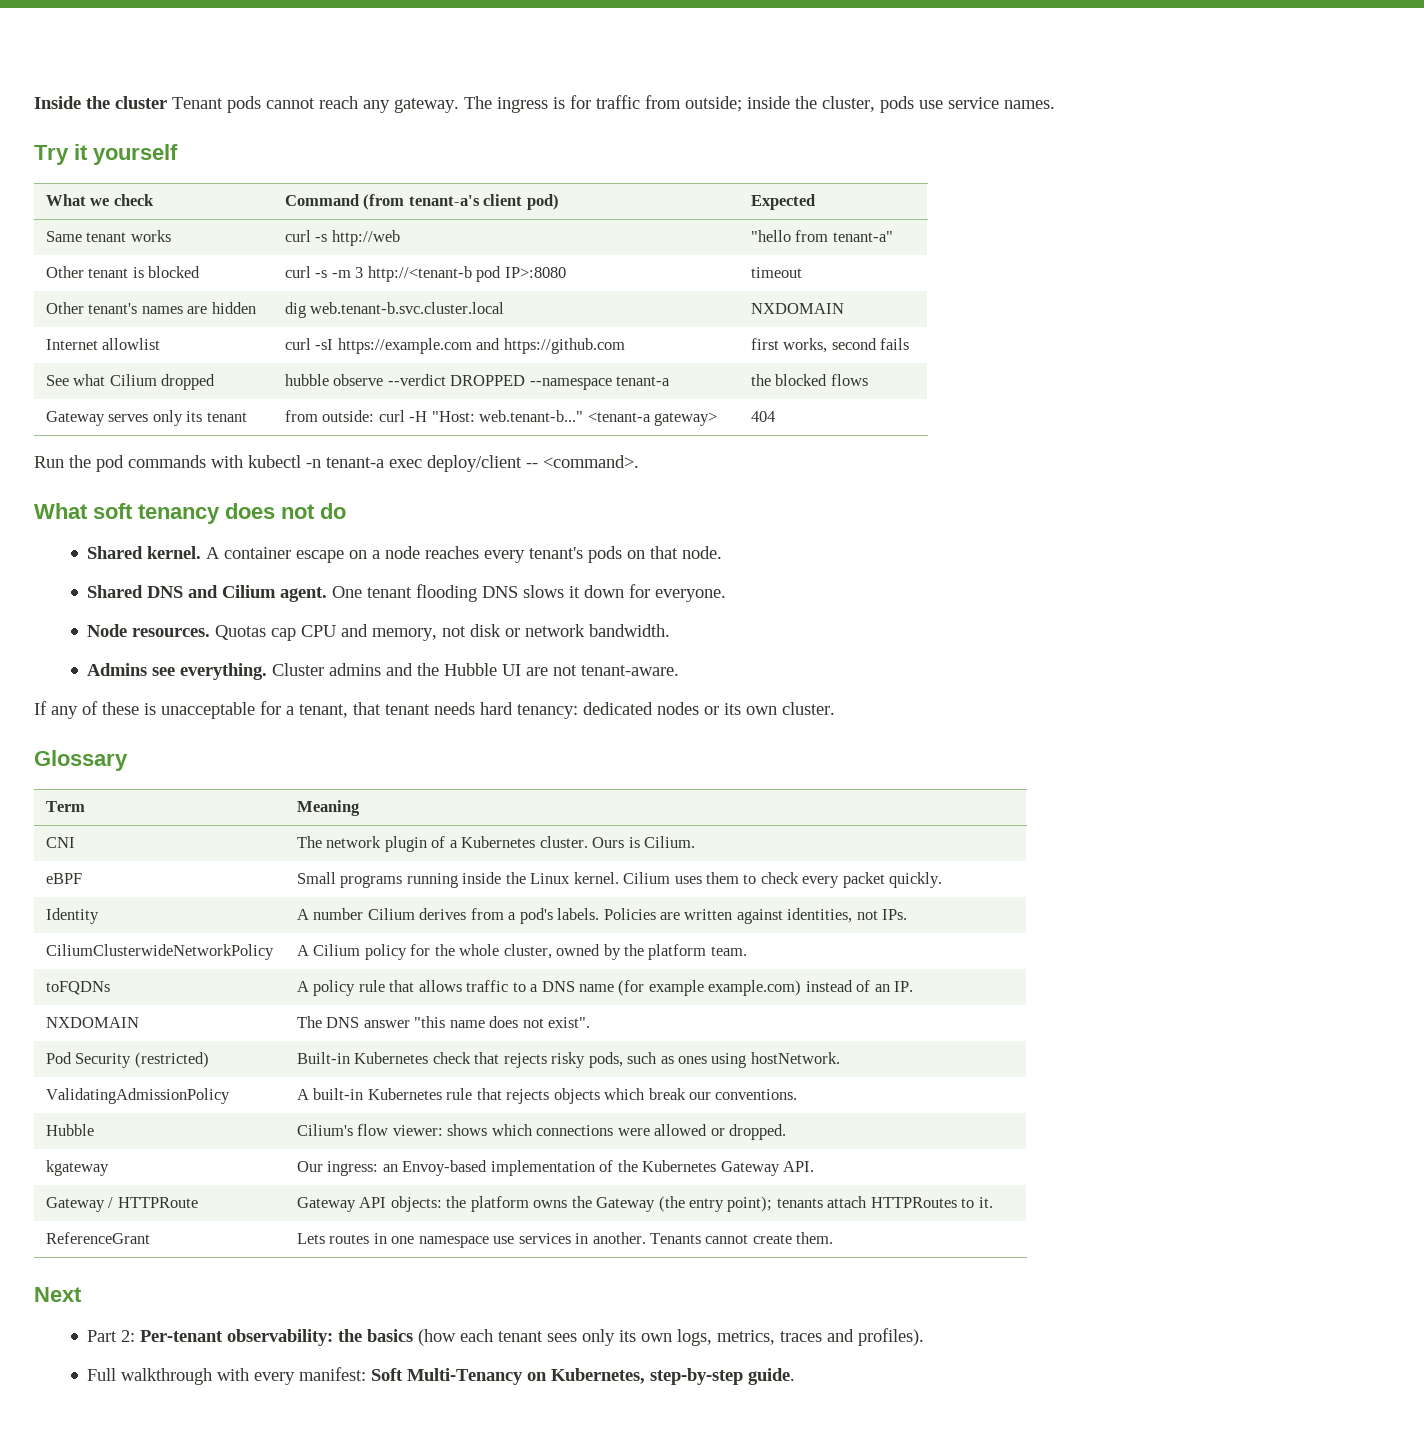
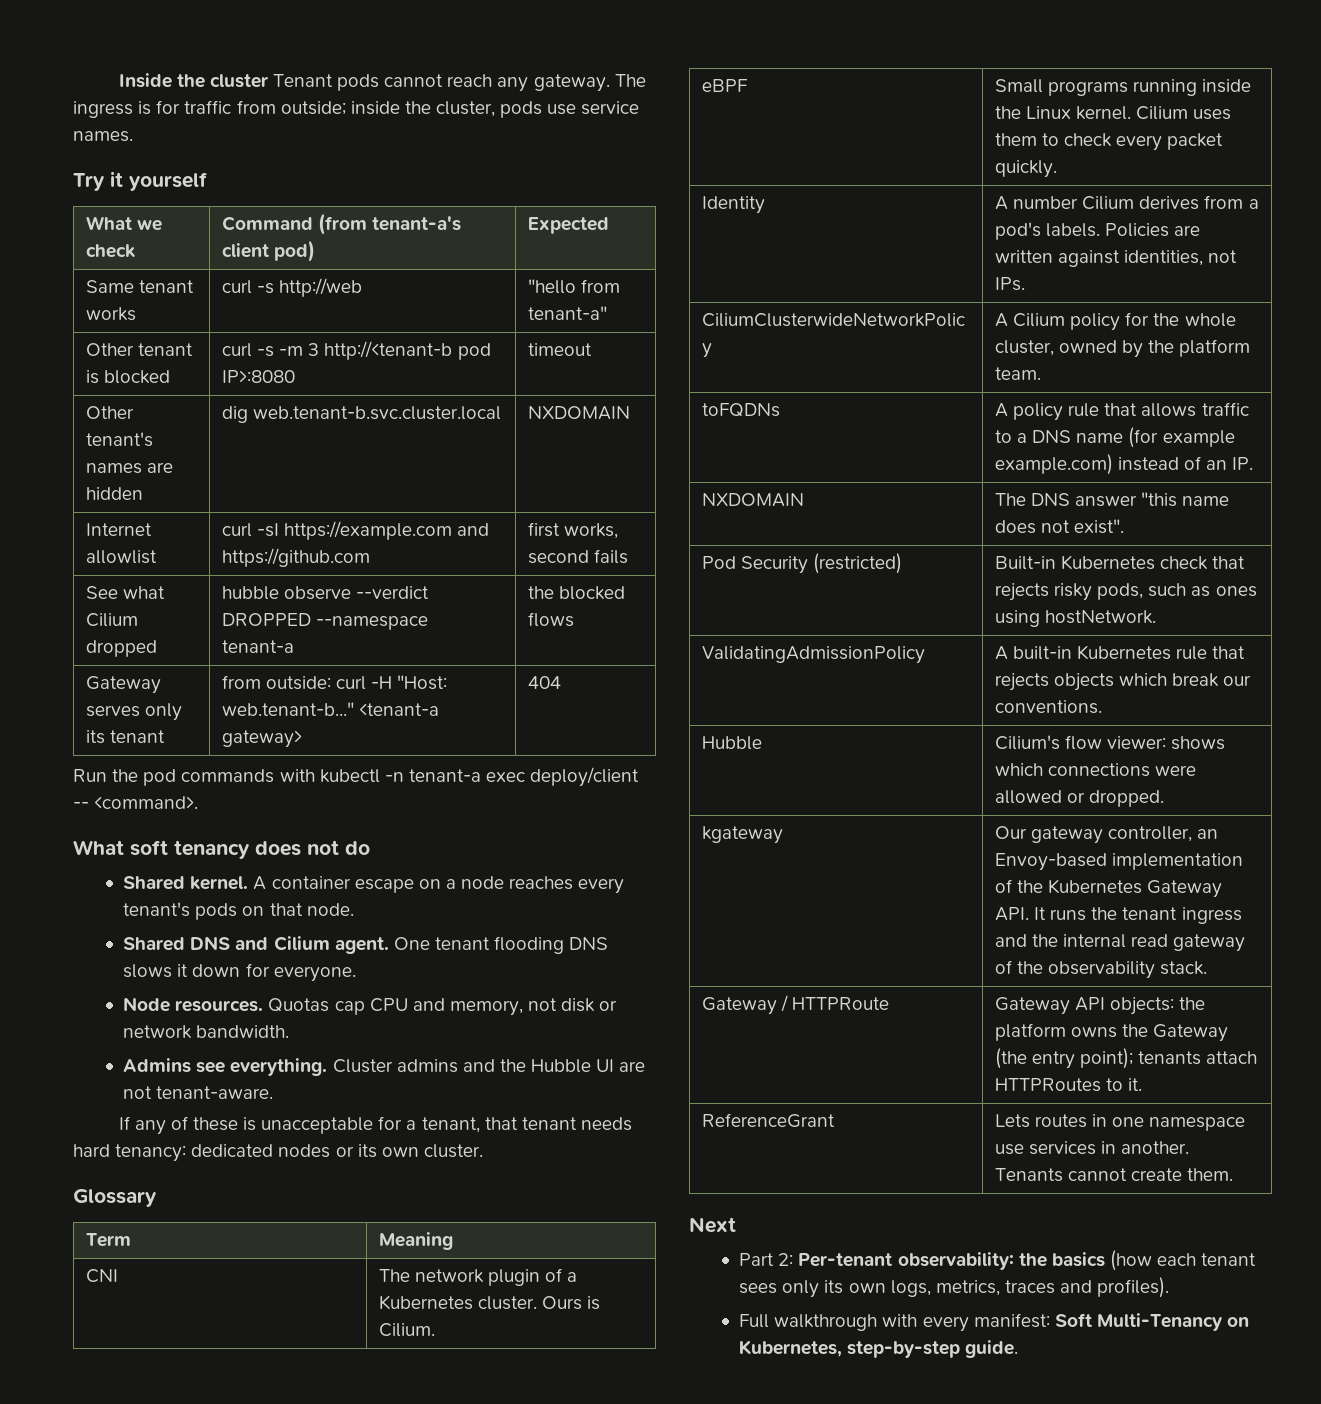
- kgateway | Our ingress: an Envoy-based implementation of the Kubernetes Gateway API.
+ kgateway | Our gateway controller, an Envoy-based implementation of the Kubernetes Gateway API. It runs the tenant ingress and the internal read gateway of the observability stack.

